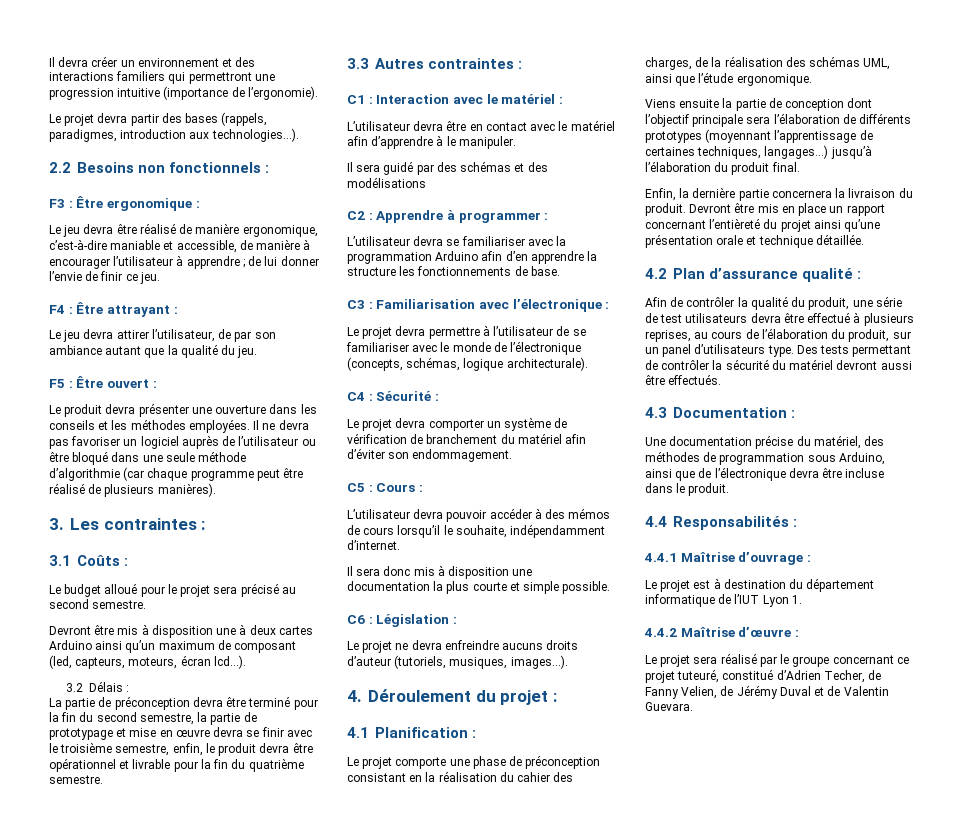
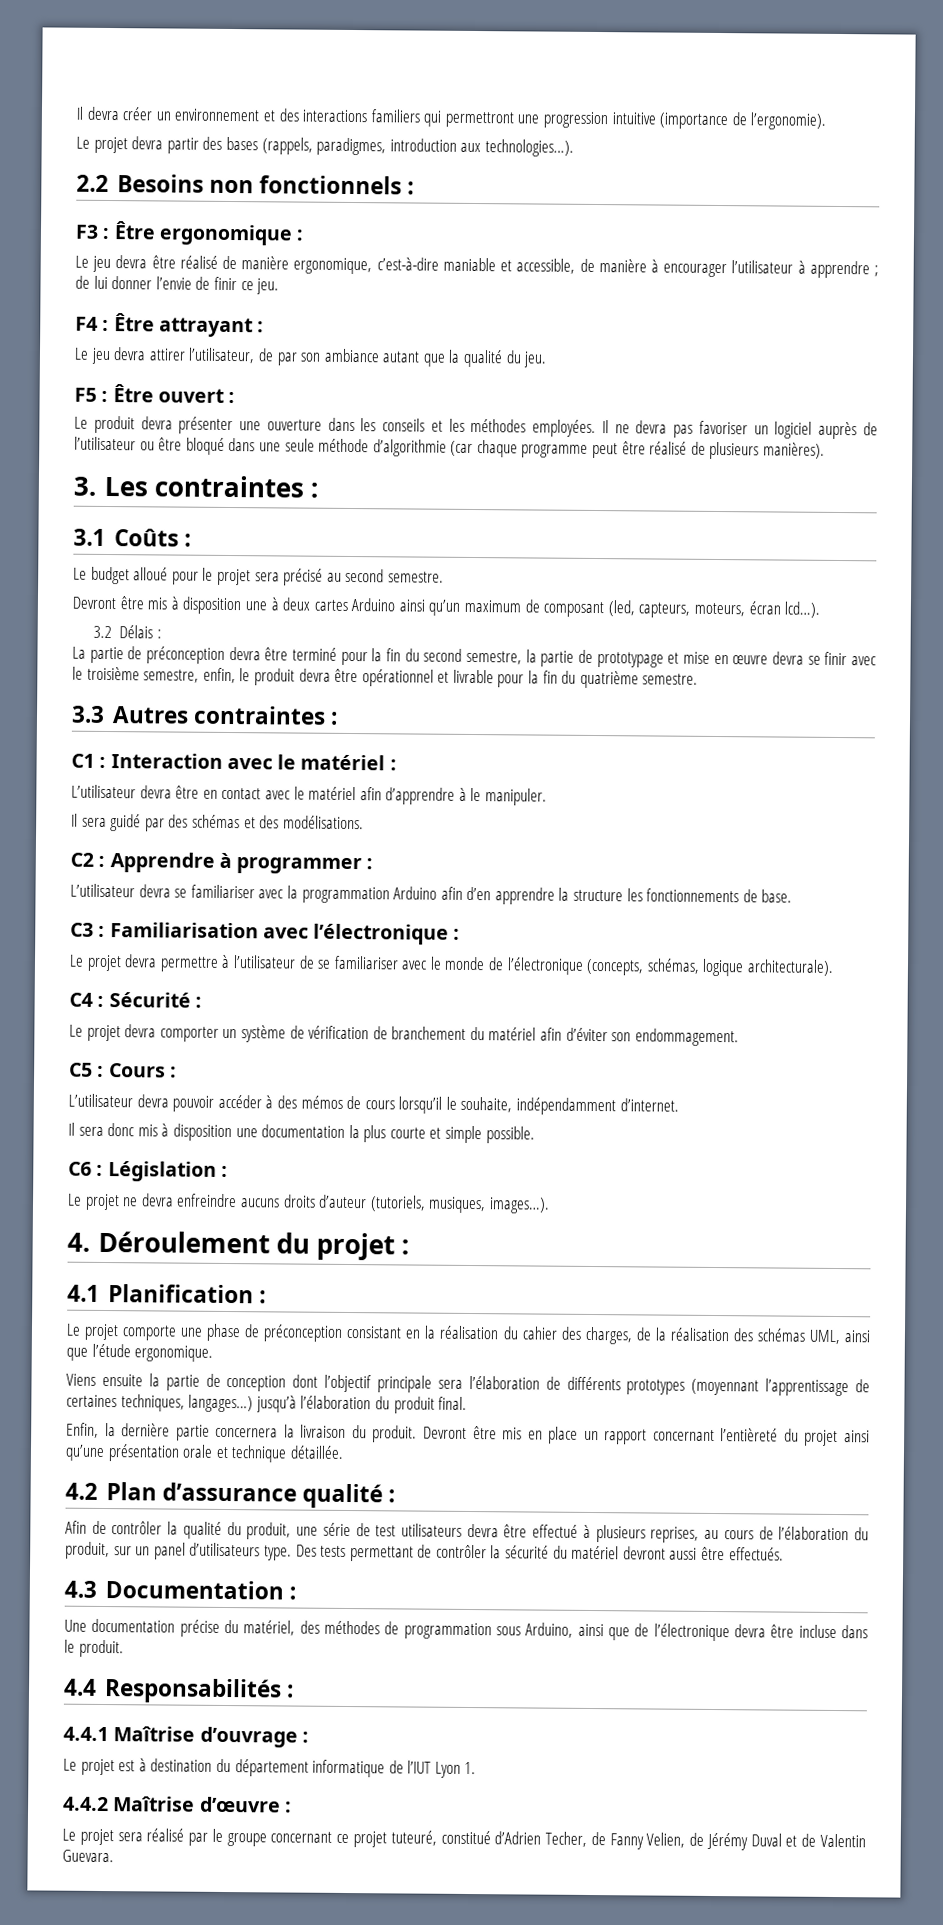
- Il sera guidé par des schémas et des modélisations
+ Il sera guidé par des schémas et des modélisations.

